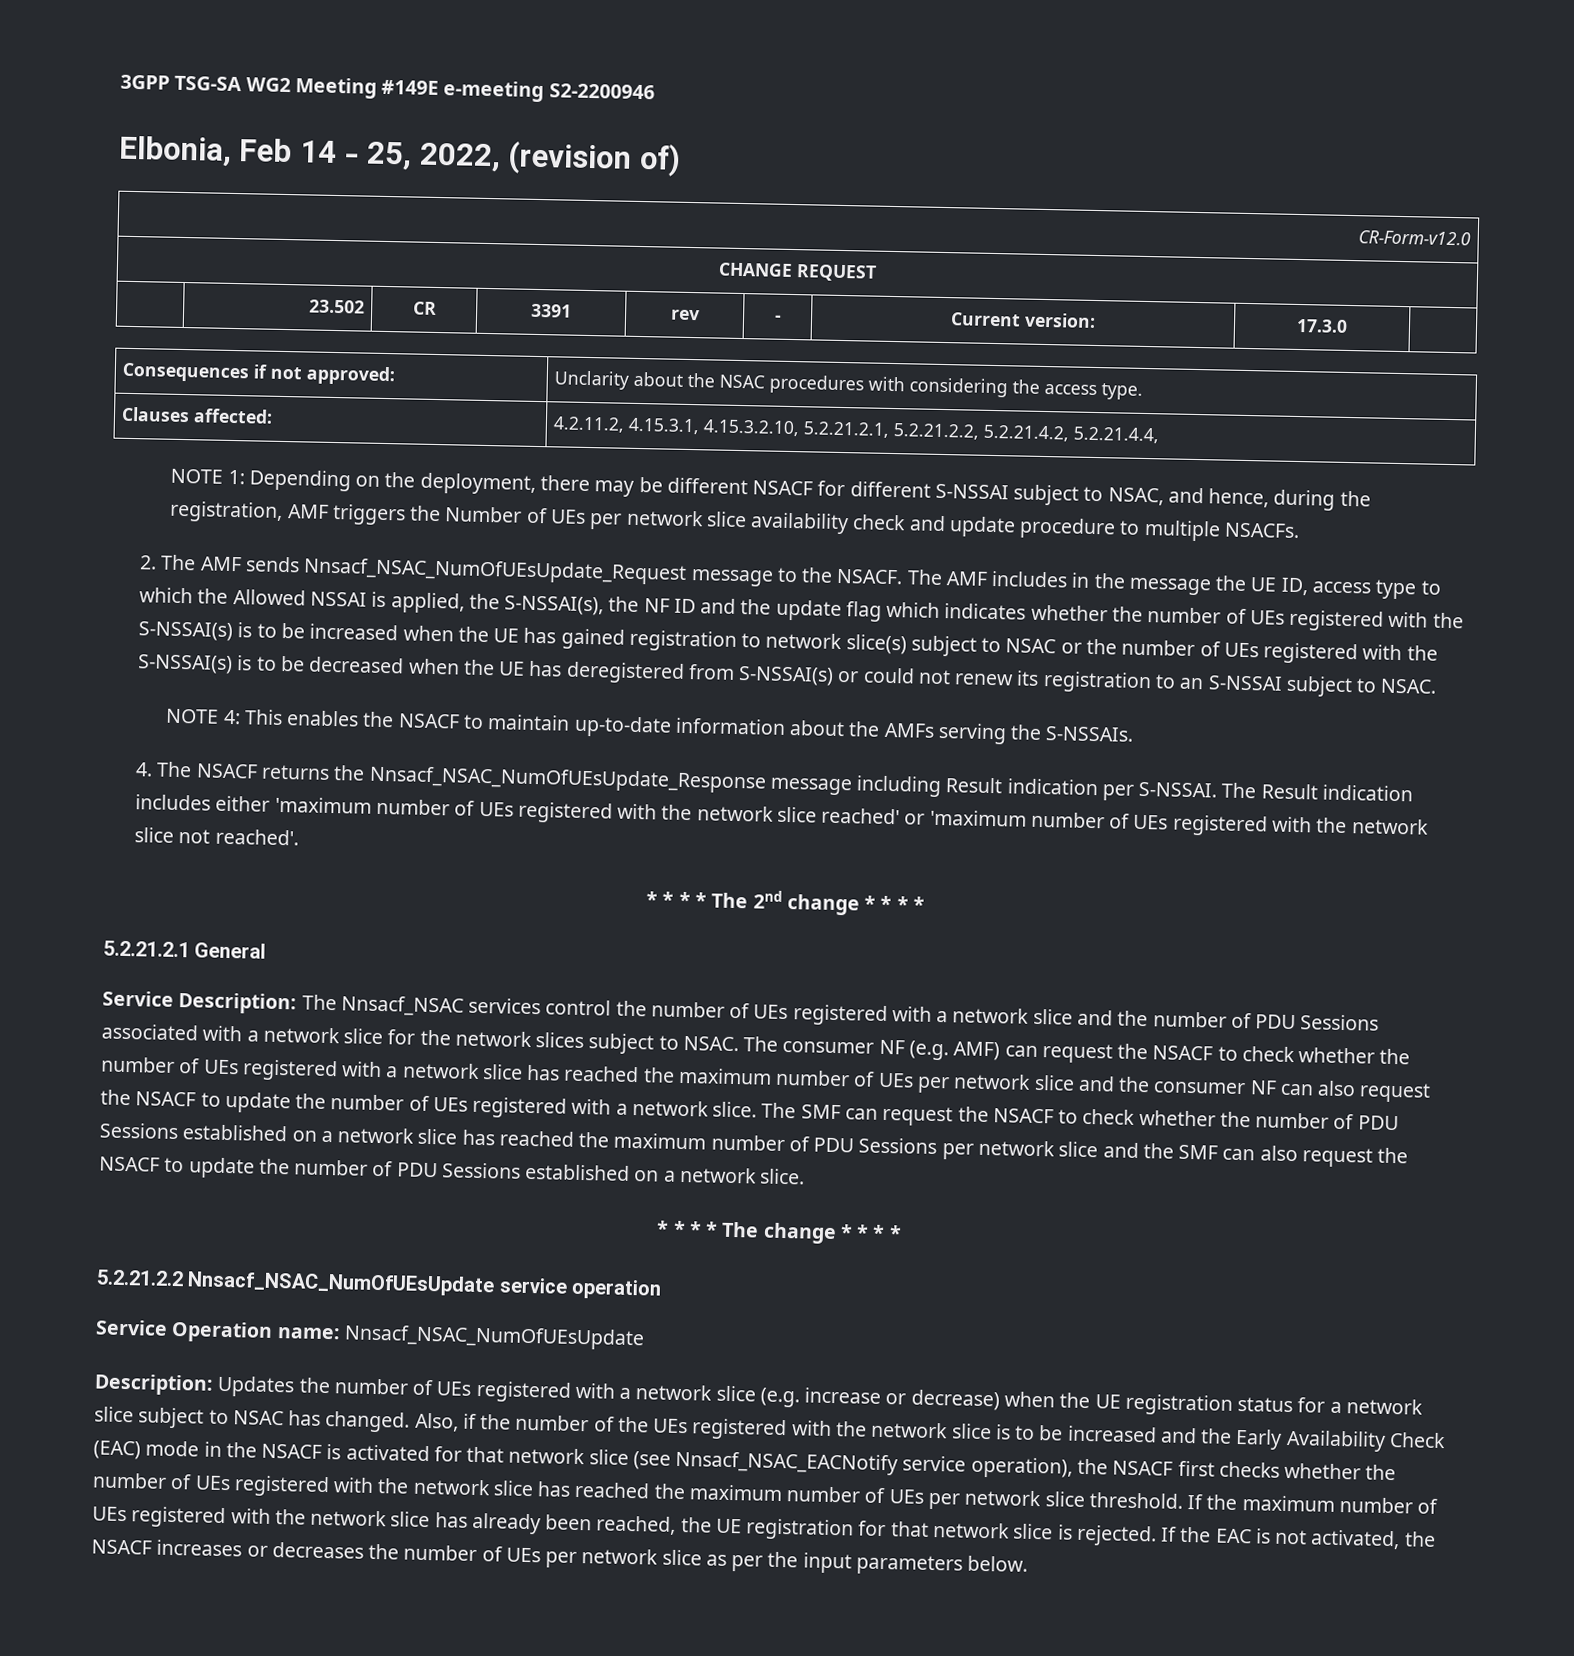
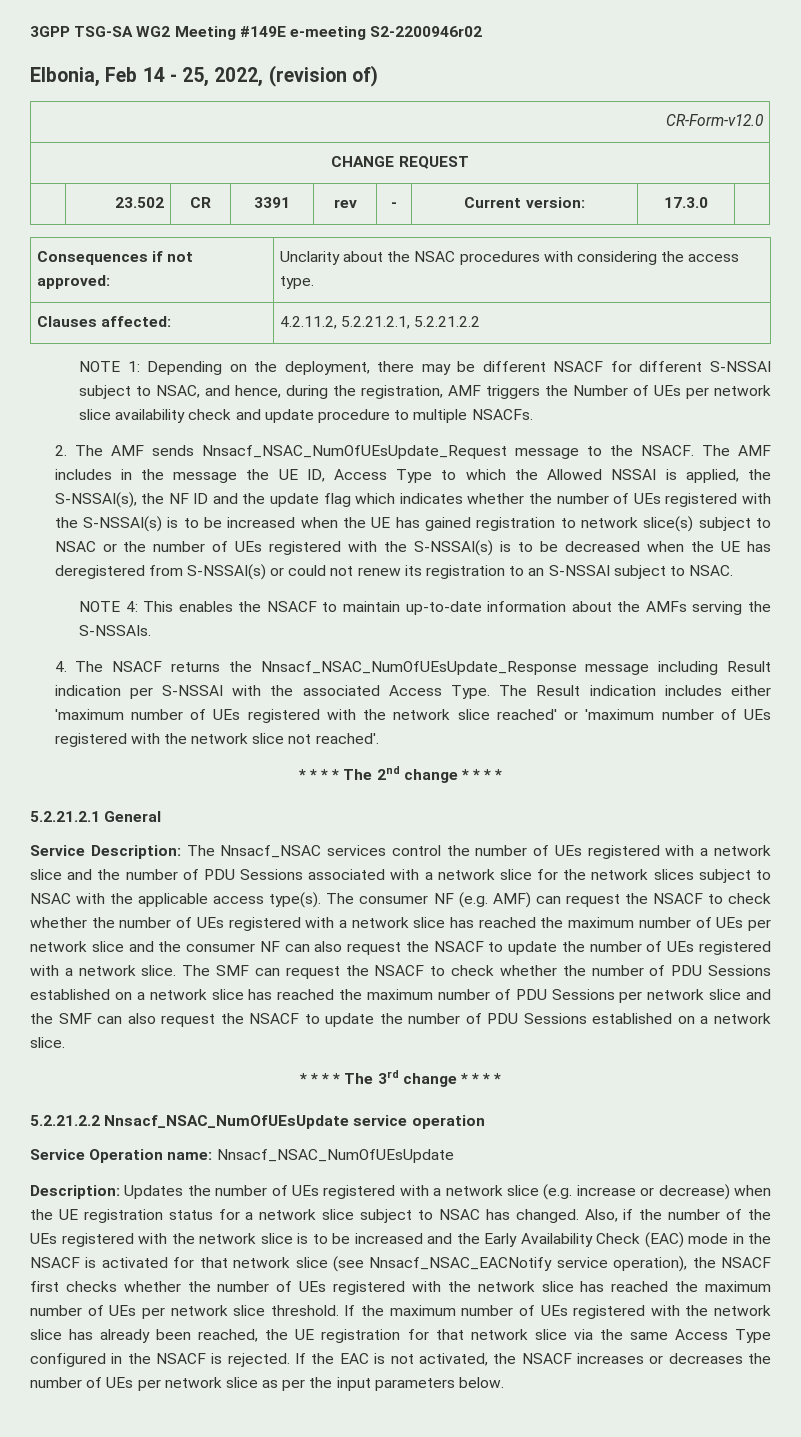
- 3GPP TSG-SA WG2 Meeting #149E e-meeting S2-2200946
+ 3GPP TSG-SA WG2 Meeting #149E e-meeting S2-2200946r02
- Clauses affected: | 4.2.11.2, 4.15.3.1, 4.15.3.2.10, 5.2.21.2.1, 5.2.21.2.2, 5.2.21.4.2, 5.2.21.4.4,
+ Clauses affected: | 4.2.11.2, 5.2.21.2.1, 5.2.21.2.2
- The AMF includes in the message the UE ID, access type to which the Allowed NSSAI is applied, the S-NSSAI(s), the NF ID and the update flag which indicates whether the number of UEs registered with the S-NSSAI(s) is to be increased when the UE has gained registration to network slice(s) subject to NSAC or the number of UEs registered with the S-NSSAI(s) is to be decreased when the UE has deregistered from S-NSSAI(s) or could not renew its registration to an S-NSSAI subject to NSAC.
+ The AMF includes in the message the UE ID, Access Type to which the Allowed NSSAI is applied, the S-NSSAI(s), the NF ID and the update flag which indicates whether the number of UEs registered with the S-NSSAI(s) is to be increased when the UE has gained registration to network slice(s) subject to NSAC or the number of UEs registered with the S-NSSAI(s) is to be decreased when the UE has deregistered from S-NSSAI(s) or could not renew its registration to an S-NSSAI subject to NSAC.
- 4. The NSACF returns the Nnsacf_NSAC_NumOfUEsUpdate_Response message including Result indication per S-NSSAI.
+ 4. The NSACF returns the Nnsacf_NSAC_NumOfUEsUpdate_Response message including Result indication per S-NSSAI with the associated Access Type.
- Service Description: The Nnsacf_NSAC services control the number of UEs registered with a network slice and the number of PDU Sessions associated with a network slice for the network slices subject to NSAC.
+ Service Description: The Nnsacf_NSAC services control the number of UEs registered with a network slice and the number of PDU Sessions associated with a network slice for the network slices subject to NSAC with the applicable access type(s).
- * * * * The change * * * *
+ * * * * The 3rd change * * * *
- If the maximum number of UEs registered with the network slice has already been reached, the UE registration for that network slice is rejected.
+ If the maximum number of UEs registered with the network slice has already been reached, the UE registration for that network slice via the same Access Type configured in the NSACF is rejected.

